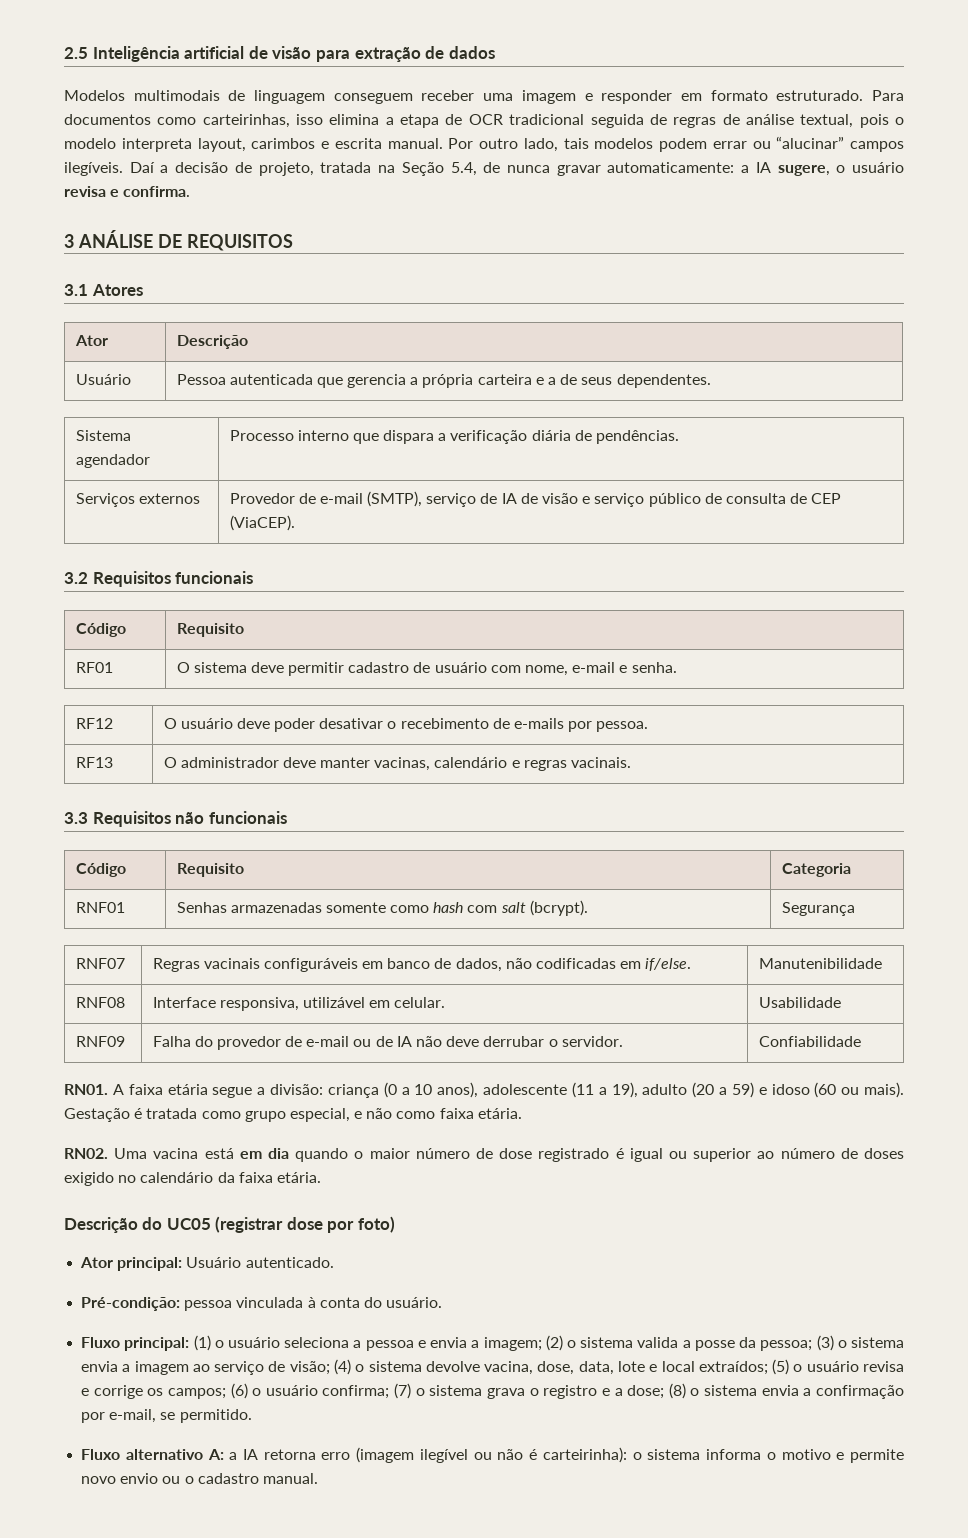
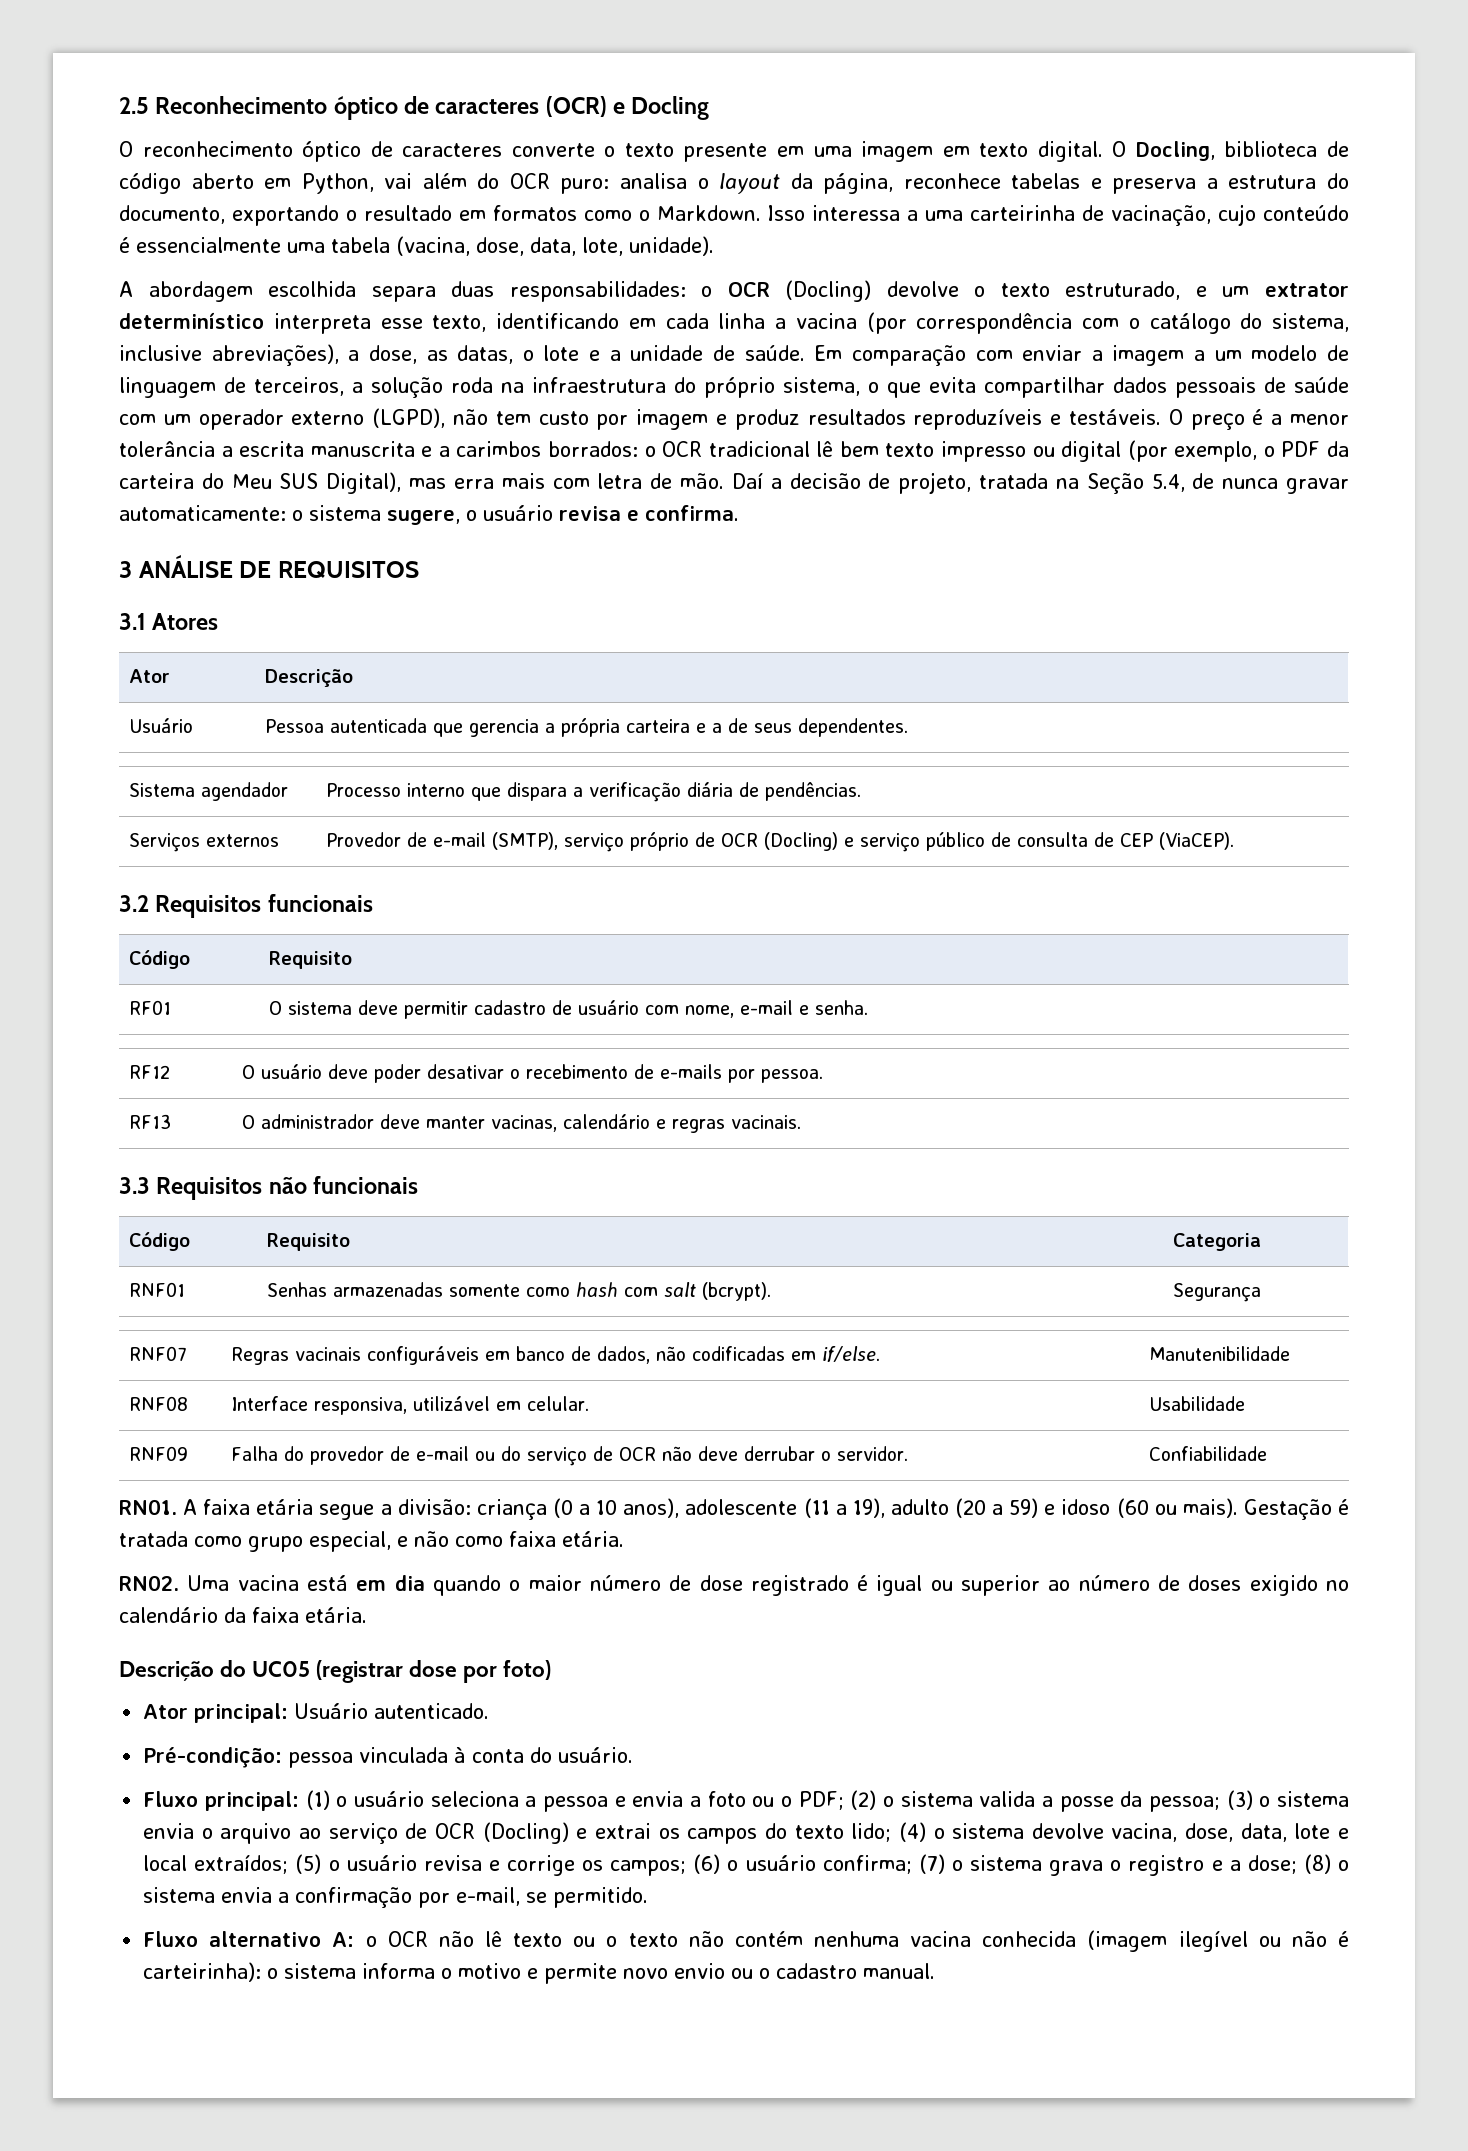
- 2.5 Inteligência artificial de visão para extração de dados
- Modelos multimodais de linguagem conseguem receber uma imagem e responder em formato estruturado. Para documentos como carteirinhas, isso elimina a etapa de OCR tradicional seguida de regras de análise textual, pois o modelo interpreta layout, carimbos e escrita manual. Por outro lado, tais modelos podem errar ou “alucinar” campos ilegíveis.
+ 2.5 Reconhecimento óptico de caracteres (OCR) e Docling
+ O reconhecimento óptico de caracteres converte o texto presente em uma imagem em texto digital. O Docling, biblioteca de código aberto em Python, vai além do OCR puro: analisa o layout da página, reconhece tabelas e preserva a estrutura do documento, exportando o resultado em formatos como o Markdown. Isso interessa a uma carteirinha de vacinação, cujo conteúdo é essencialmente uma tabela (vacina, dose, data, lote, unidade).
+ A abordagem escolhida separa duas responsabilidades: o OCR (Docling) devolve o texto estruturado, e um extrator determinístico interpreta esse texto, identificando em cada linha a vacina (por correspondência com o catálogo do sistema, inclusive abreviações), a dose, as datas, o lote e a unidade de saúde. Em comparação com enviar a imagem a um modelo de linguagem de terceiros, a solução roda na infraestrutura do próprio sistema, o que evita compartilhar dados pessoais de saúde com um operador externo (LGPD), não tem custo por imagem e produz resultados reproduzíveis e testáveis. O preço é a menor tolerância a escrita manuscrita e a carimbos borrados: o OCR tradicional lê bem texto impresso ou digital (por exemplo, o PDF da carteira do Meu SUS Digital), mas erra mais com letra de mão.
- Daí a decisão de projeto, tratada na Seção 5.4, de nunca gravar automaticamente: a IA sugere, o usuário revisa e confirma.
+ Daí a decisão de projeto, tratada na Seção 5.4, de nunca gravar automaticamente: o sistema sugere, o usuário revisa e confirma.
- Serviços externos | Provedor de e-mail (SMTP), serviço de IA de visão e serviço público de consulta de CEP (ViaCEP).
+ Serviços externos | Provedor de e-mail (SMTP), serviço próprio de OCR (Docling) e serviço público de consulta de CEP (ViaCEP).
- RNF09 | Falha do provedor de e-mail ou de IA não deve derrubar o servidor. | Confiabilidade
+ RNF09 | Falha do provedor de e-mail ou do serviço de OCR não deve derrubar o servidor. | Confiabilidade
- (1) o usuário seleciona a pessoa e envia a imagem;
+ (1) o usuário seleciona a pessoa e envia a foto ou o PDF;
- (3) o sistema envia a imagem ao serviço de visão;
+ (3) o sistema envia o arquivo ao serviço de OCR (Docling) e extrai os campos do texto lido;
- Fluxo alternativo A: a IA retorna erro (imagem ilegível ou não é carteirinha): o sistema informa o motivo e permite novo envio ou o cadastro manual.
+ Fluxo alternativo A: o OCR não lê texto ou o texto não contém nenhuma vacina conhecida (imagem ilegível ou não é carteirinha): o sistema informa o motivo e permite novo envio ou o cadastro manual.

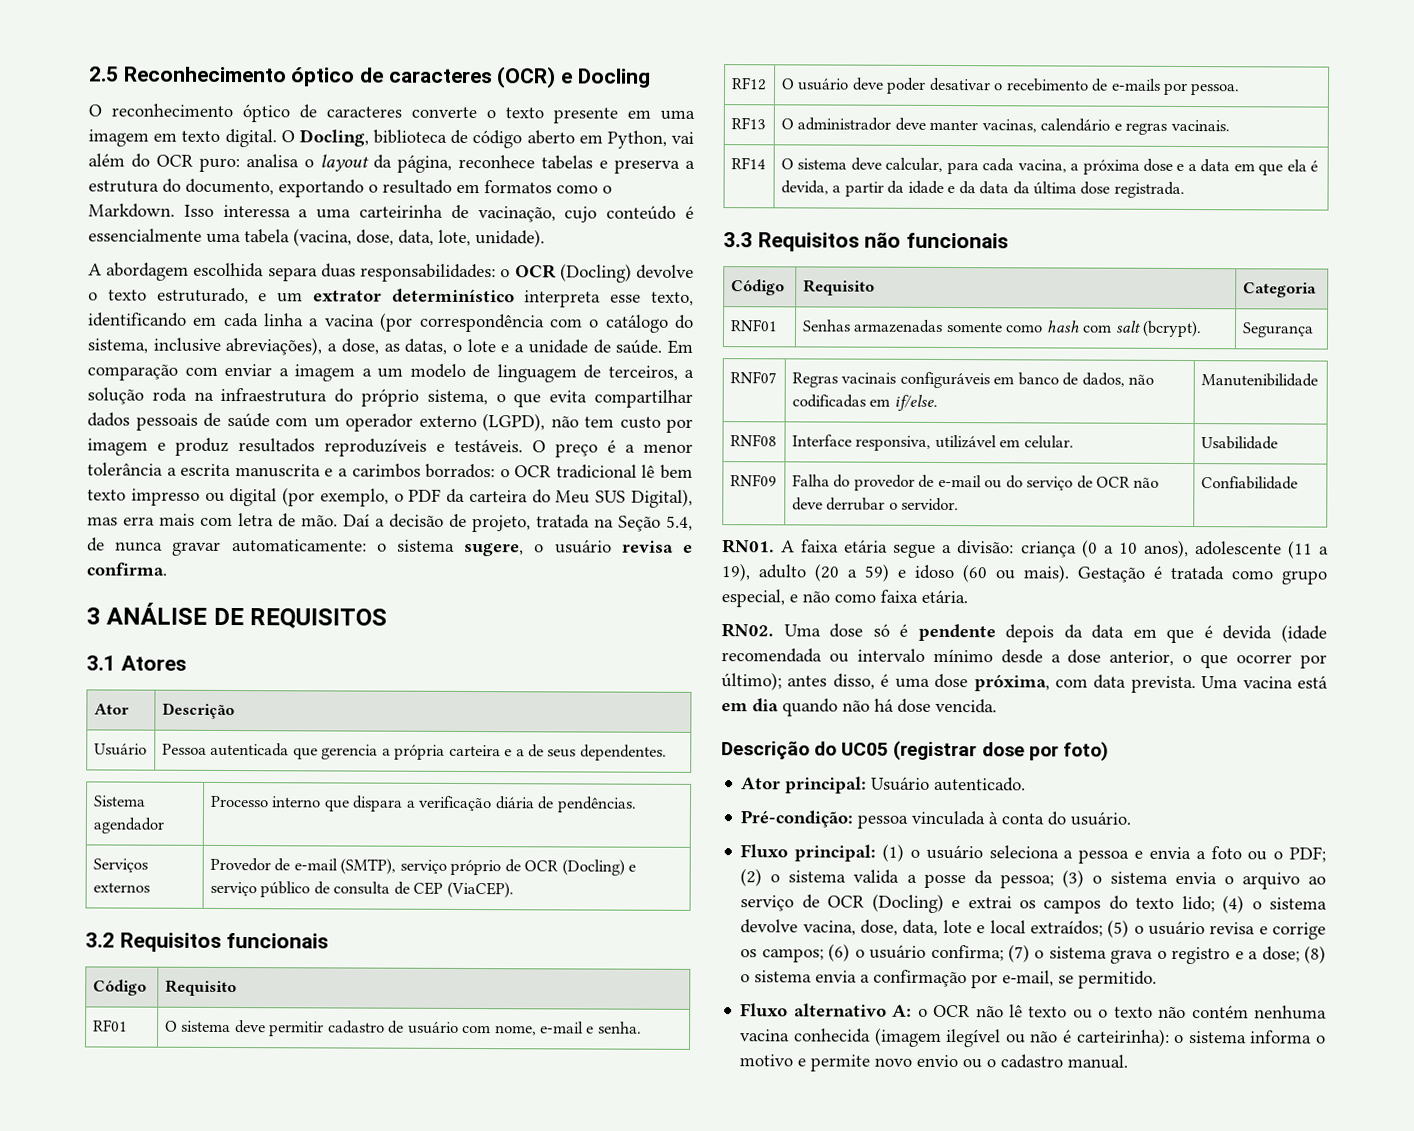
+ RF14 | O sistema deve calcular, para cada vacina, a próxima dose e a data em que ela é devida, a partir da idade e da data da última dose registrada.
- Uma vacina está em dia quando o maior número de dose registrado é igual ou superior ao número de doses exigido no calendário da faixa etária.
+ Uma dose só é pendente depois da data em que é devida (idade recomendada ou intervalo mínimo desde a dose anterior, o que ocorrer por último); antes disso, é uma dose próxima, com data prevista. Uma vacina está em dia quando não há dose vencida.

